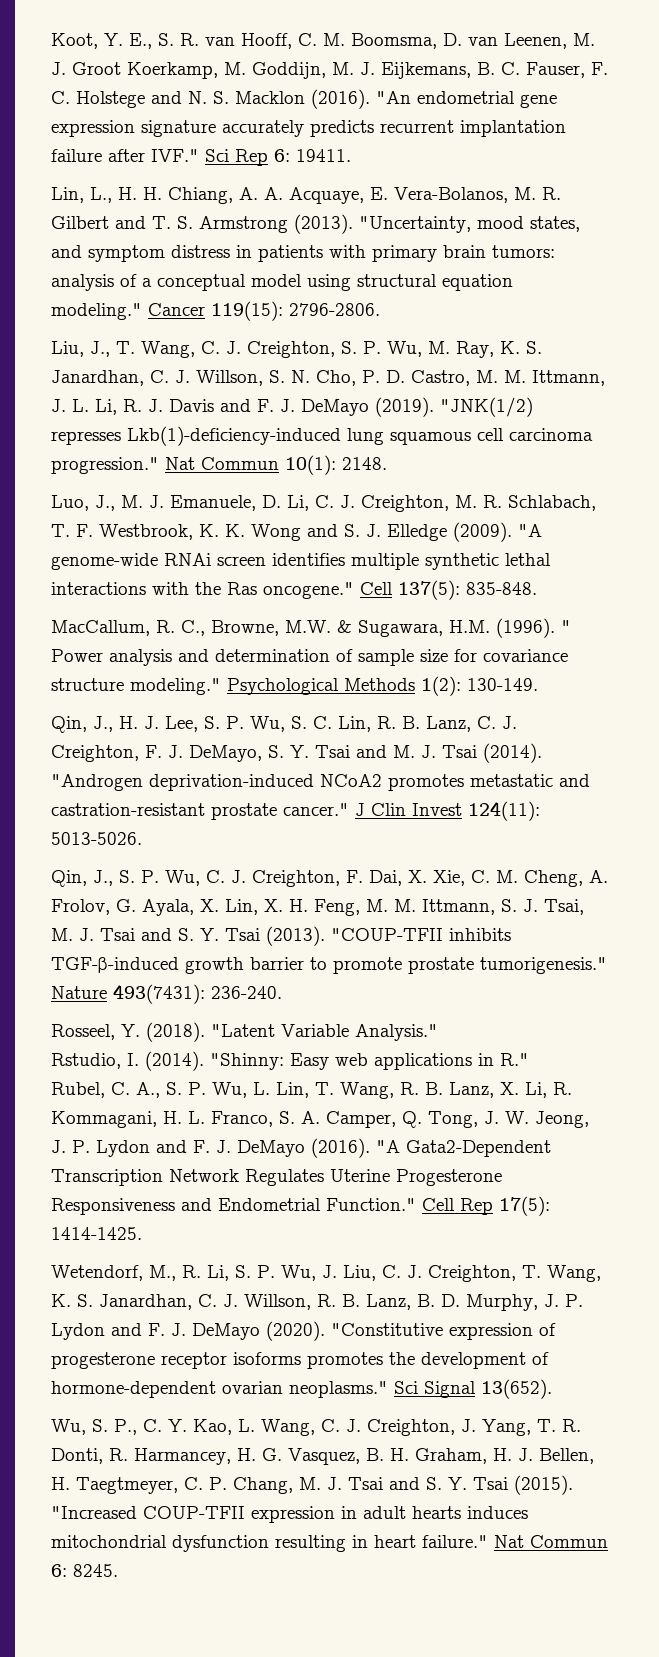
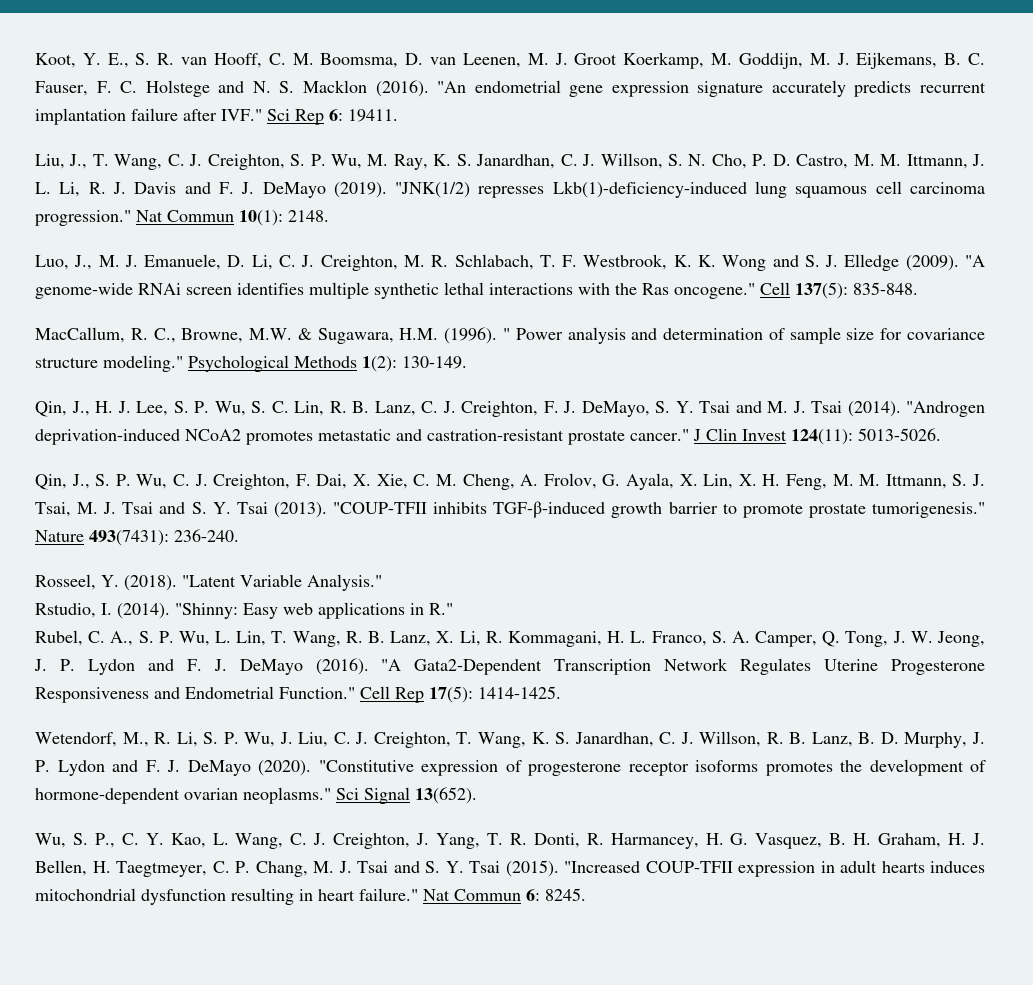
- Lin, L., H. H. Chiang, A. A. Acquaye, E. Vera-Bolanos, M. R. Gilbert and T. S. Armstrong (2013). "Uncertainty, mood states, and symptom distress in patients with primary brain tumors: analysis of a conceptual model using structural equation modeling." Cancer 119(15): 2796-2806.

